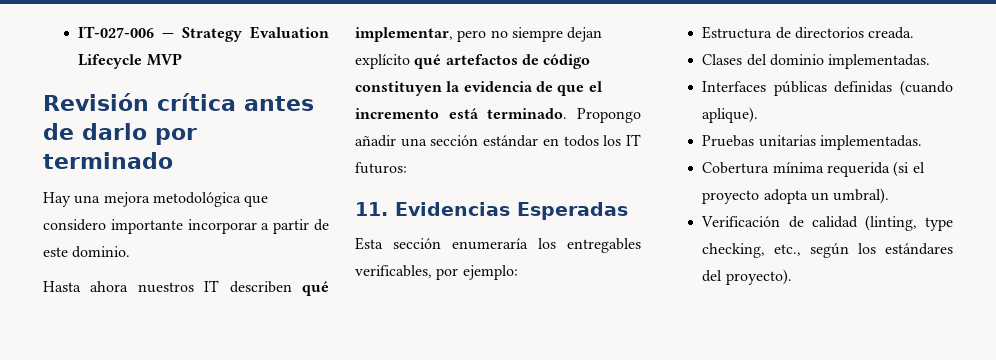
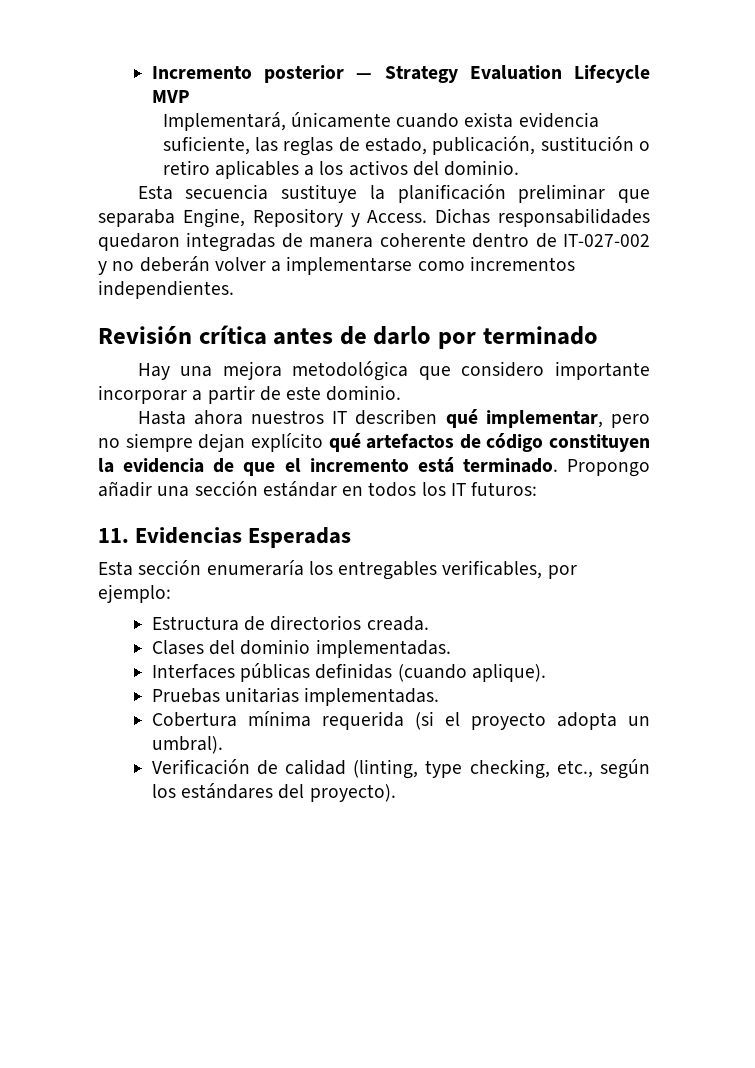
- IT-027-006 — Strategy Evaluation Lifecycle MVP
+ Incremento posterior — Strategy Evaluation Lifecycle MVP
+ Implementará, únicamente cuando exista evidencia suficiente, las reglas de estado, publicación, sustitución o retiro aplicables a los activos del dominio.
+ Esta secuencia sustituye la planificación preliminar que separaba Engine, Repository y Access. Dichas responsabilidades quedaron integradas de manera coherente dentro de IT-027-002 y no deberán volver a implementarse como incrementos independientes.

